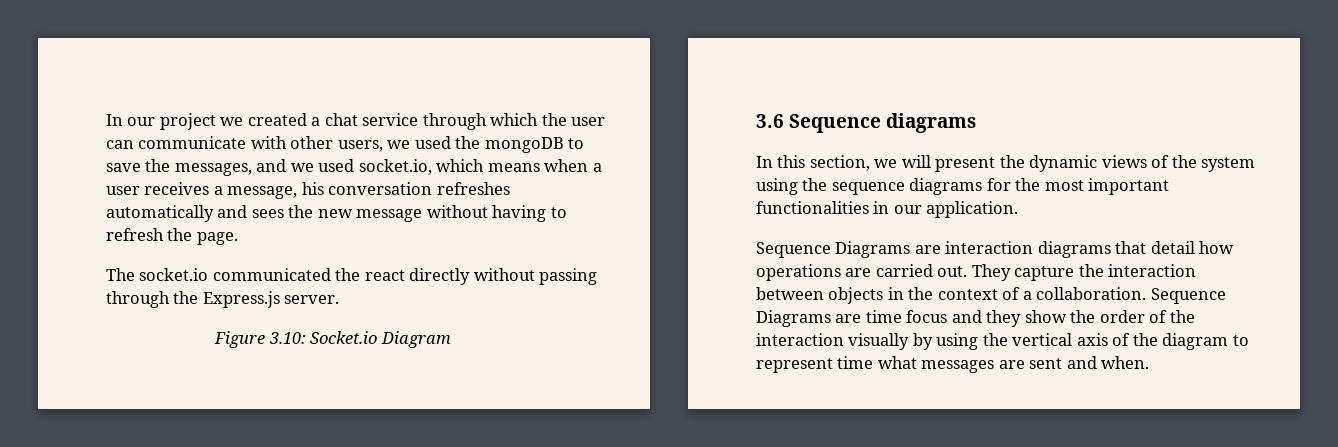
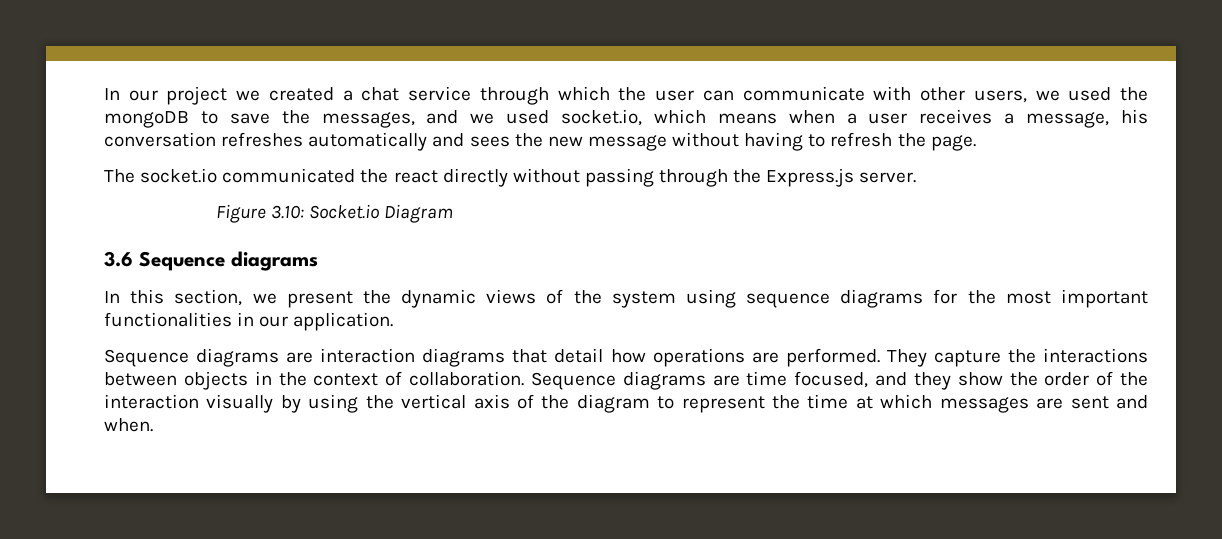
- In this section, we will present the dynamic views of the system using the sequence diagrams for the most important functionalities in our application.
+ In this section, we present the dynamic views of the system using sequence diagrams for the most important functionalities in our application.
- Sequence Diagrams are interaction diagrams that detail how operations are carried out.
+ Sequence diagrams are interaction diagrams that detail how operations are performed.
- They capture the interaction between objects in the context of a collaboration.
+ They capture the interactions between objects in the context of collaboration.
- Sequence Diagrams are time focus and they show the order of the interaction visually by using the vertical axis of the diagram to represent time what messages are sent and when.
+ Sequence diagrams are time focused, and they show the order of the interaction visually by using the vertical axis of the diagram to represent the time at which messages are sent and when.

